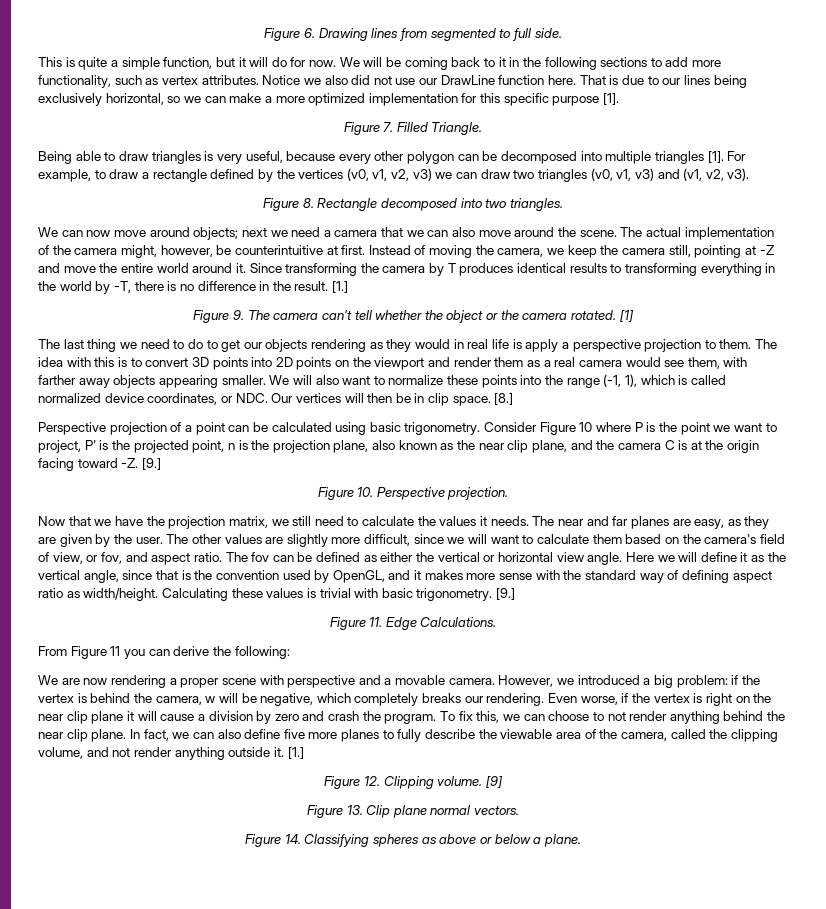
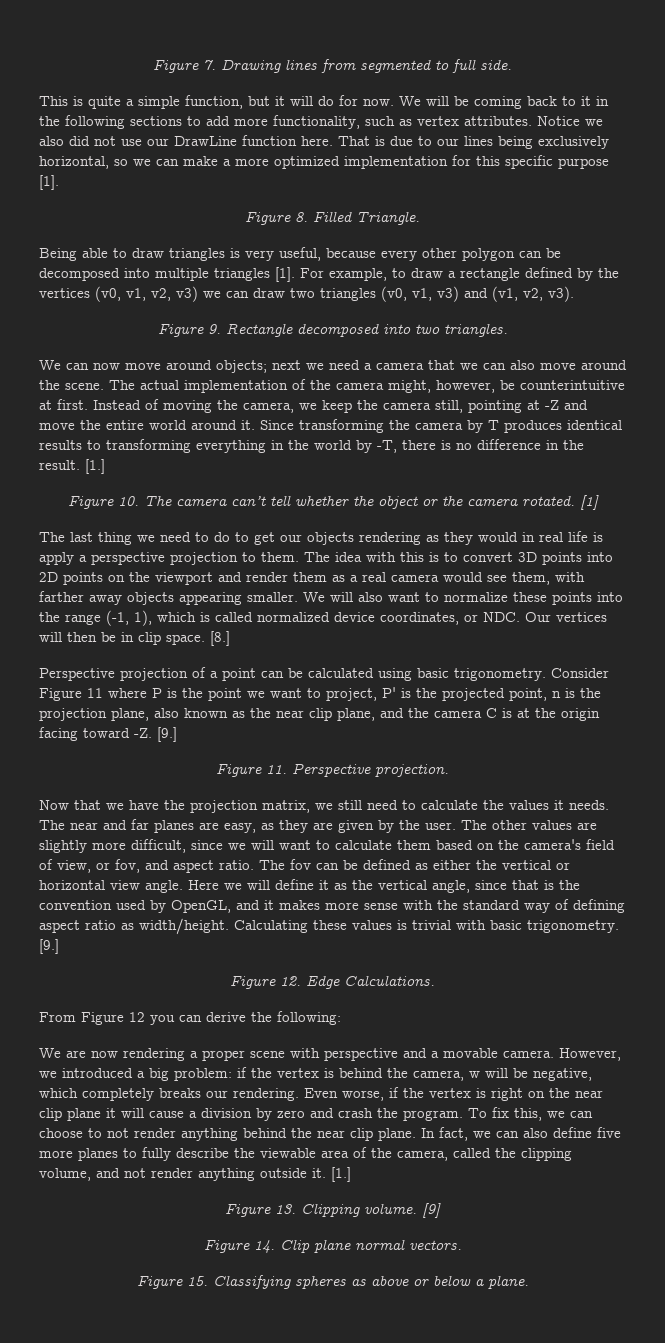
- Figure 6. Drawing lines from segmented to full side.
+ Figure 7. Drawing lines from segmented to full side.
- Figure 7. Filled Triangle.
+ Figure 8. Filled Triangle.
- Figure 8. Rectangle decomposed into two triangles.
+ Figure 9. Rectangle decomposed into two triangles.
- Figure 9. The camera can’t tell whether the object or the camera rotated.
+ Figure 10. The camera can’t tell whether the object or the camera rotated.
- Consider Figure 10 where P is the point we want to project, P' is the projected point, n is the projection plane, also known as the near clip plane, and the camera C is at the origin facing toward -Z.
+ Consider Figure 11 where P is the point we want to project, P' is the projected point, n is the projection plane, also known as the near clip plane, and the camera C is at the origin facing toward -Z.
- Figure 10. Perspective projection.
+ Figure 11. Perspective projection.
- Figure 11. Edge Calculations.
+ Figure 12. Edge Calculations.
- From Figure 11 you can derive the following:
+ From Figure 12 you can derive the following:
- Figure 12. Clipping volume.
+ Figure 13. Clipping volume.
- Figure 13. Clip plane normal vectors.
+ Figure 14. Clip plane normal vectors.
- Figure 14. Classifying spheres as above or below a plane.
+ Figure 15. Classifying spheres as above or below a plane.

